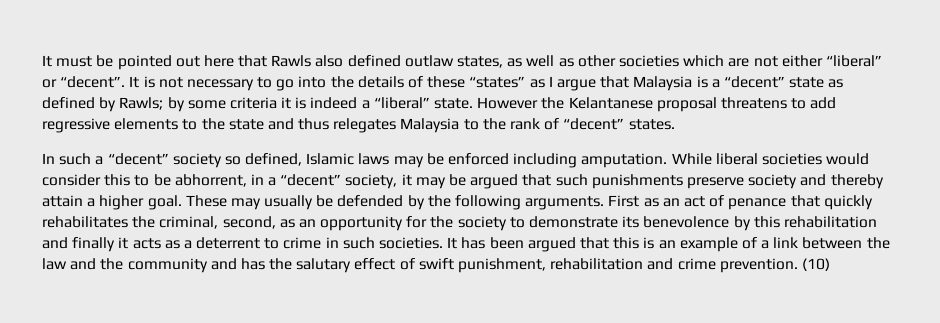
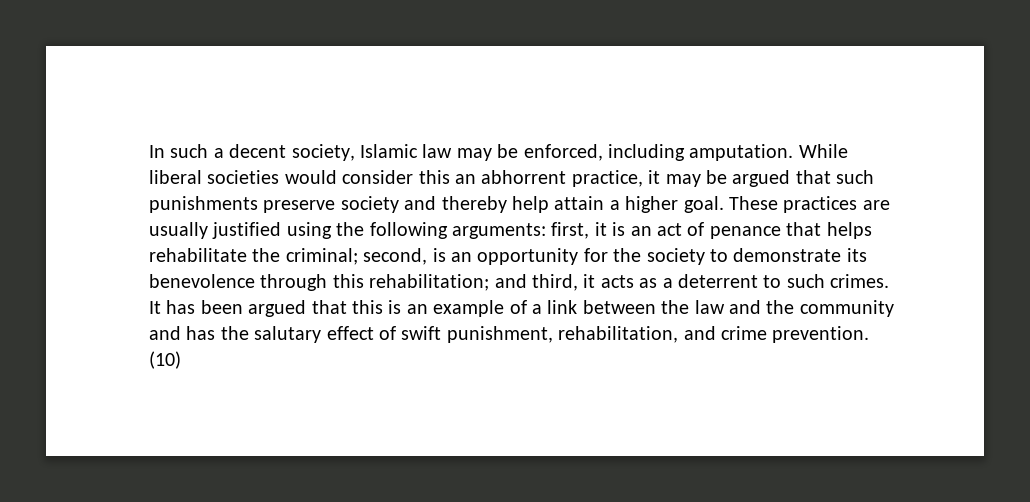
- It must be pointed out here that Rawls also defined outlaw states, as well as other societies which are not either “liberal” or “decent”. It is not necessary to go into the details of these “states” as I argue that Malaysia is a “decent” state as defined by Rawls; by some criteria it is indeed a “liberal” state. However the Kelantanese proposal threatens to add regressive elements to the state and thus relegates Malaysia to the rank of “decent” states.
- In such a “decent” society so defined, Islamic laws may be enforced including amputation.
+ In such a decent society, Islamic law may be enforced, including amputation.
- While liberal societies would consider this to be abhorrent, in a “decent” society, it may be argued that such punishments preserve society and thereby attain a higher goal.
+ While liberal societies would consider this an abhorrent practice, it may be argued that such punishments preserve society and thereby help attain a higher goal.
- These may usually be defended by the following arguments. First as an act of penance that quickly rehabilitates the criminal, second, as an opportunity for the society to demonstrate its benevolence by this rehabilitation and finally it acts as a deterrent to crime in such societies.
+ These practices are usually justified using the following arguments: first, it is an act of penance that helps rehabilitate the criminal; second, is an opportunity for the society to demonstrate its benevolence through this rehabilitation; and third, it acts as a deterrent to such crimes.
- It has been argued that this is an example of a link between the law and the community and has the salutary effect of swift punishment, rehabilitation and crime prevention.
+ It has been argued that this is an example of a link between the law and the community and has the salutary effect of swift punishment, rehabilitation, and crime prevention.

